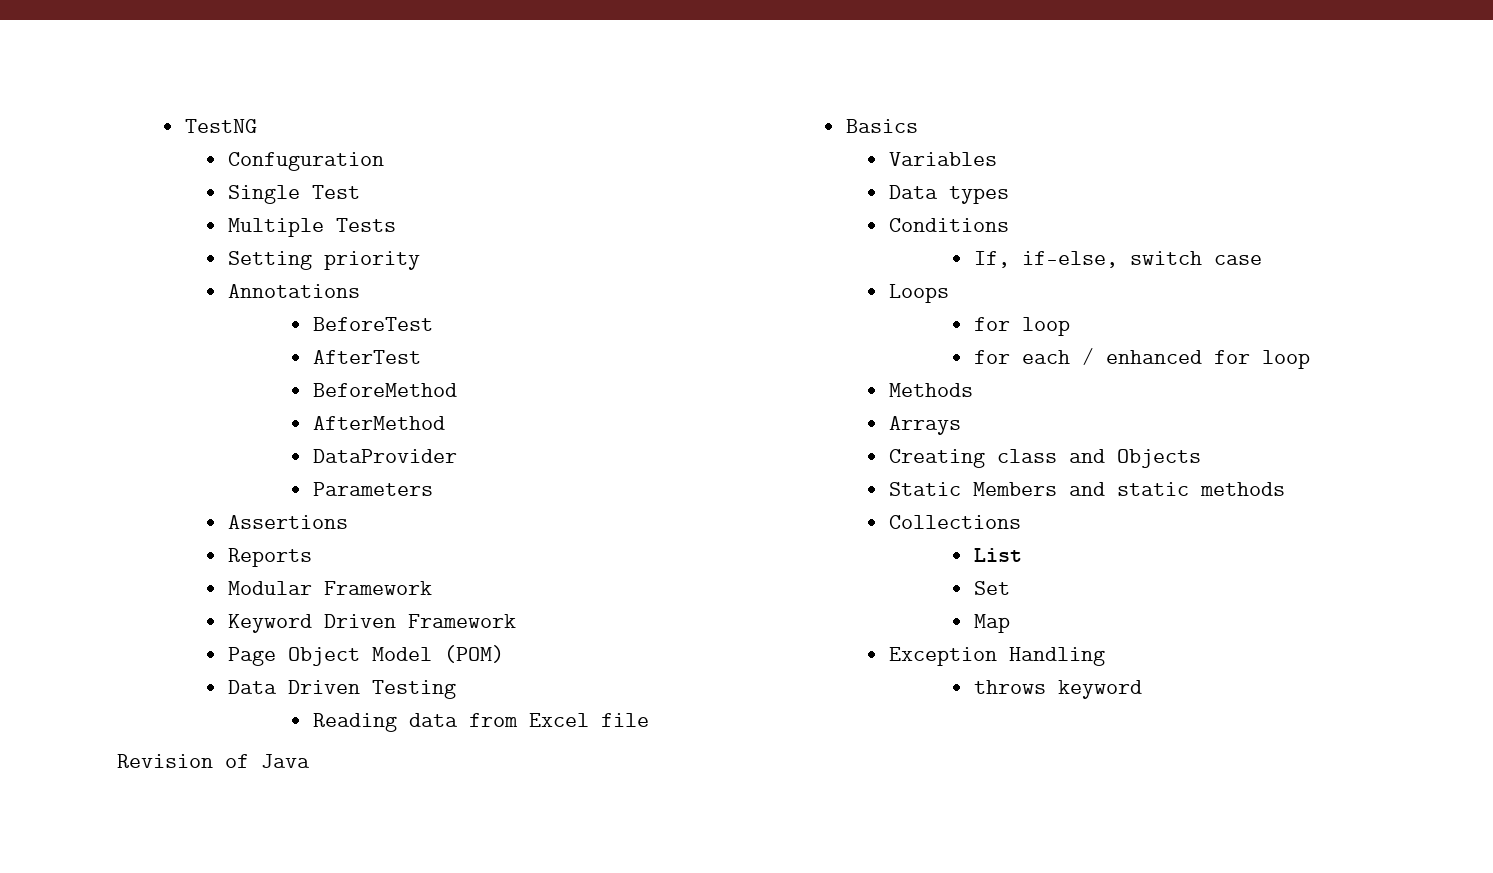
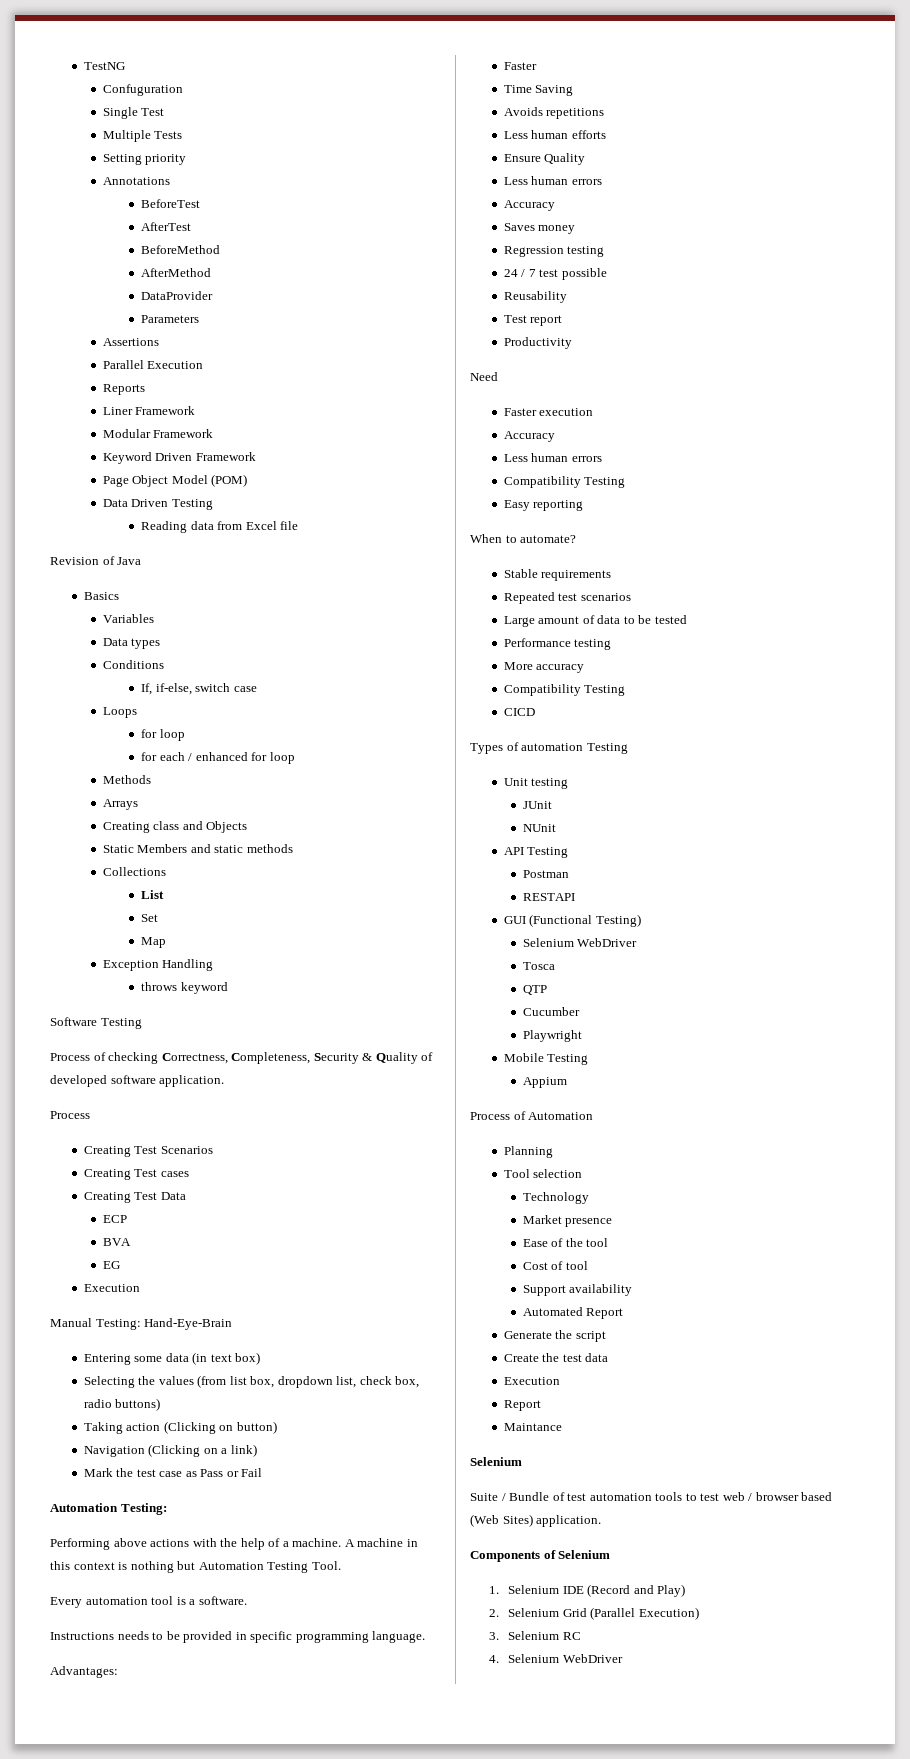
+ Parallel Execution
+ Liner Framework
+ Software Testing
+ Process of checking Correctness, Completeness, Security & Quality of developed software application.
+ Process
+ Creating Test Scenarios
+ Creating Test cases
+ Creating Test Data
+ ECP
+ BVA
+ EG
+ Execution
+ Manual Testing: Hand-Eye-Brain
+ Entering some data (in text box)
+ Selecting the values (from list box, dropdown list, check box, radio buttons)
+ Taking action (Clicking on button)
+ Navigation (Clicking on a link)
+ Mark the test case as Pass or Fail
+ Automation Testing:
+ Performing above actions with the help of a machine. A machine in this context is nothing but Automation Testing Tool.
+ Every automation tool is a software.
+ Instructions needs to be provided in specific programming language.
+ Advantages:
+ Faster
+ Time Saving
+ Avoids repetitions
+ Less human efforts
+ Ensure Quality
+ Less human errors
+ Accuracy
+ Saves money
+ Regression testing
+ 24 / 7 test possible
+ Reusability
+ Test report
+ Productivity
+ Need
+ Faster execution
+ Accuracy
+ Less human errors
+ Compatibility Testing
+ Easy reporting
+ When to automate?
+ Stable requirements
+ Repeated test scenarios
+ Large amount of data to be tested
+ Performance testing
+ More accuracy
+ Compatibility Testing
+ CICD
+ Types of automation Testing
+ Unit testing
+ JUnit
+ NUnit
+ API Testing
+ Postman
+ RESTAPI
+ GUI (Functional Testing)
+ Selenium WebDriver
+ Tosca
+ QTP
+ Cucumber
+ Playwright
+ Mobile Testing
+ Appium
+ Process of Automation
+ Planning
+ Tool selection
+ Technology
+ Market presence
+ Ease of the tool
+ Cost of tool
+ Support availability
+ Automated Report
+ Generate the script
+ Create the test data
+ Execution
+ Report
+ Maintance
+ Selenium
+ Suite / Bundle of test automation tools to test web / browser based (Web Sites) application.
+ Components of Selenium
+ 1. Selenium IDE (Record and Play)
+ 2. Selenium Grid (Parallel Execution)
+ 3. Selenium RC
+ 4. Selenium WebDriver

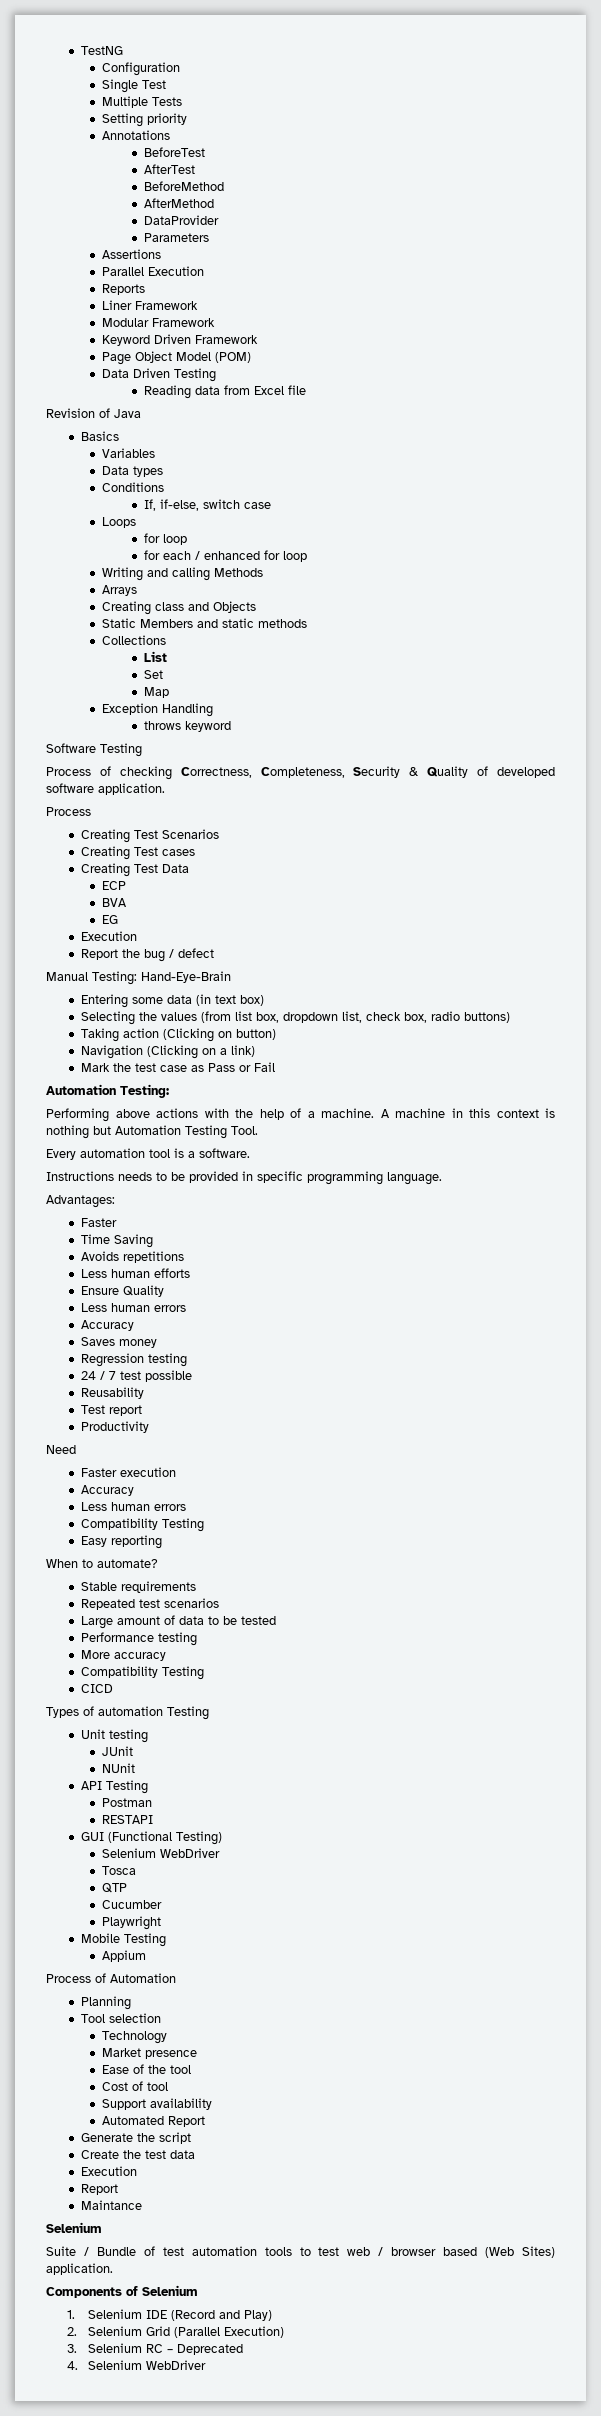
- Confuguration
+ Configuration
- Methods
+ Writing and calling Methods
+ Report the bug / defect
- 3. Selenium RC
+ 3. Selenium RC – Deprecated

